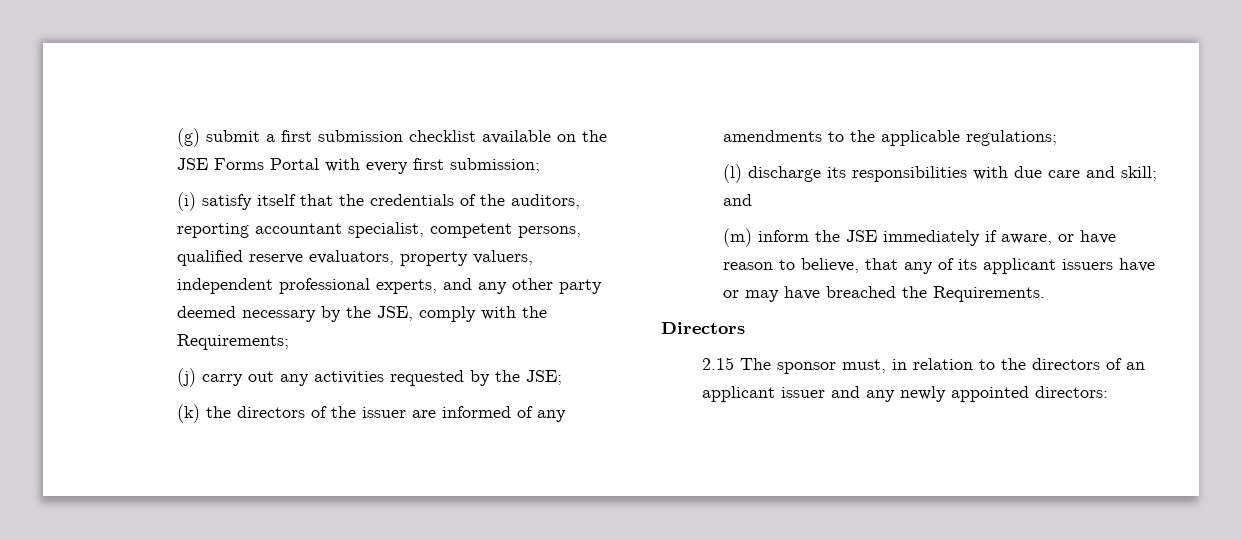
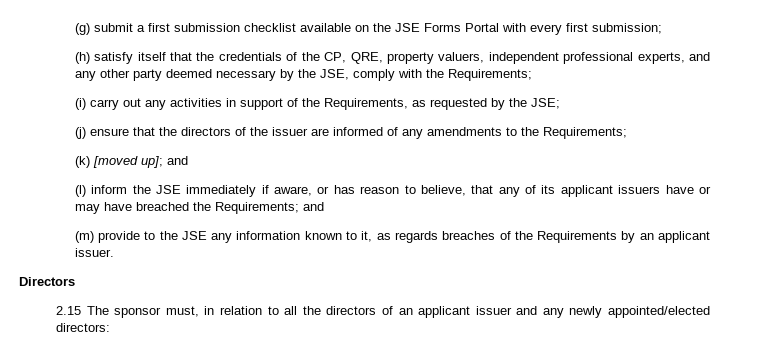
- (i) satisfy itself that the credentials of the auditors, reporting accountant specialist, competent persons, qualified reserve evaluators, property valuers, independent professional experts, and any other party deemed necessary by the JSE, comply with the Requirements;
+ (h) satisfy itself that the credentials of the CP, QRE, property valuers, independent professional experts, and any other party deemed necessary by the JSE, comply with the Requirements;
- (j) carry out any activities requested by the JSE;
+ (i) carry out any activities in support of the Requirements, as requested by the JSE;
- (k) the directors of the issuer are informed of any amendments to the applicable regulations;
- (l) discharge its responsibilities with due care and skill; and
- (m) inform the JSE immediately if aware, or have reason to believe, that any of its applicant issuers have or may have breached the Requirements.
+ (j) ensure that the directors of the issuer are informed of any amendments to the Requirements;
+ (k) [moved up]; and
+ (l) inform the JSE immediately if aware, or has reason to believe, that any of its applicant issuers have or may have breached the Requirements; and
+ (m) provide to the JSE any information known to it, as regards breaches of the Requirements by an applicant issuer.
- 2.15 The sponsor must, in relation to the directors of an applicant issuer and any newly appointed directors:
+ 2.15 The sponsor must, in relation to all the directors of an applicant issuer and any newly appointed/elected directors:

